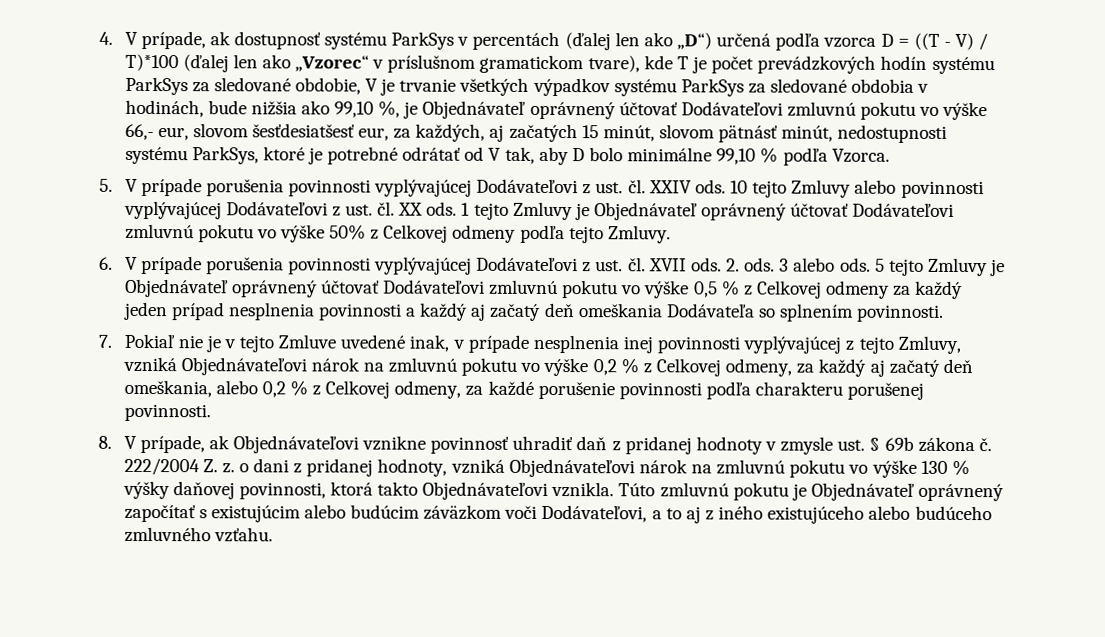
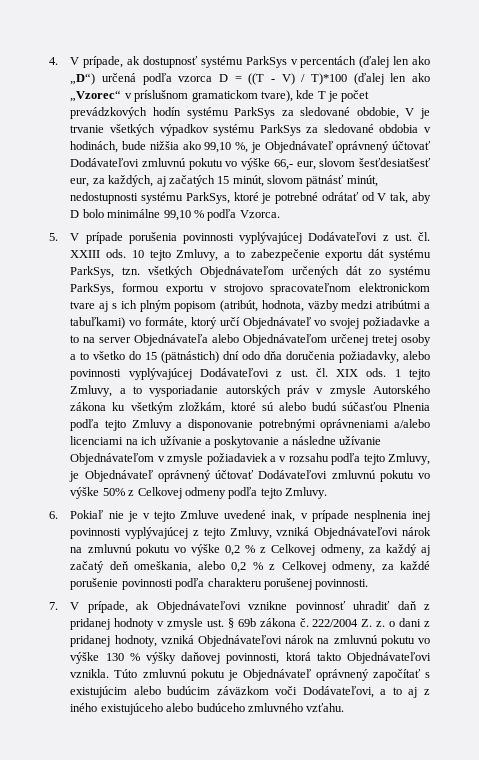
- 5. V prípade porušenia povinnosti vyplývajúcej Dodávateľovi z ust. čl. XXIV ods.
+ 5. V prípade porušenia povinnosti vyplývajúcej Dodávateľovi z ust. čl. XXIII ods.
- 10 tejto Zmluvy alebo povinnosti vyplývajúcej Dodávateľovi z ust. čl. XX ods.
+ 10 tejto Zmluvy, a to zabezpečenie exportu dát systému ParkSys, tzn. všetkých Objednávateľom určených dát zo systému ParkSys, formou exportu v strojovo spracovateľnom elektronickom tvare aj s ich plným popisom (atribút, hodnota, väzby medzi atribútmi a tabuľkami) vo formáte, ktorý určí Objednávateľ vo svojej požiadavke a to na server Objednávateľa alebo Objednávateľom určenej tretej osoby a to všetko do 15 (pätnástich) dní odo dňa doručenia požiadavky, alebo povinnosti vyplývajúcej Dodávateľovi z ust. čl. XIX ods.
- 1 tejto Zmluvy je Objednávateľ oprávnený účtovať Dodávateľovi zmluvnú pokutu vo výške 50% z Celkovej odmeny podľa tejto Zmluvy.
+ 1 tejto Zmluvy, a to vysporiadanie autorských práv v zmysle Autorského zákona ku všetkým zložkám, ktoré sú alebo budú súčasťou Plnenia podľa tejto Zmluvy a disponovanie potrebnými oprávneniami a/alebo licenciami na ich užívanie a poskytovanie a následne užívanie Objednávateľom v zmysle požiadaviek a v rozsahu podľa tejto Zmluvy, je Objednávateľ oprávnený účtovať Dodávateľovi zmluvnú pokutu vo výške 50% z Celkovej odmeny podľa tejto Zmluvy.
- 6. V prípade porušenia povinnosti vyplývajúcej Dodávateľovi z ust. čl. XVII ods. 2. ods. 3 alebo ods. 5 tejto Zmluvy je Objednávateľ oprávnený účtovať Dodávateľovi zmluvnú pokutu vo výške 0,5 % z Celkovej odmeny za každý jeden prípad nesplnenia povinnosti a každý aj začatý deň omeškania Dodávateľa so splnením povinnosti.
- 7. Pokiaľ nie je v tejto Zmluve uvedené inak, v prípade nesplnenia inej povinnosti vyplývajúcej z tejto Zmluvy, vzniká Objednávateľovi nárok na zmluvnú pokutu vo výške 0,2 % z Celkovej odmeny, za každý aj začatý deň omeškania, alebo 0,2 % z Celkovej odmeny, za každé porušenie povinnosti podľa charakteru porušenej povinnosti.
+ 6. Pokiaľ nie je v tejto Zmluve uvedené inak, v prípade nesplnenia inej povinnosti vyplývajúcej z tejto Zmluvy, vzniká Objednávateľovi nárok na zmluvnú pokutu vo výške 0,2 % z Celkovej odmeny, za každý aj začatý deň omeškania, alebo 0,2 % z Celkovej odmeny, za každé porušenie povinnosti podľa charakteru porušenej povinnosti.
- 8. V prípade, ak Objednávateľovi vznikne povinnosť uhradiť daň z pridanej hodnoty v zmysle ust. § 69b zákona č.
+ 7. V prípade, ak Objednávateľovi vznikne povinnosť uhradiť daň z pridanej hodnoty v zmysle ust. § 69b zákona č.

